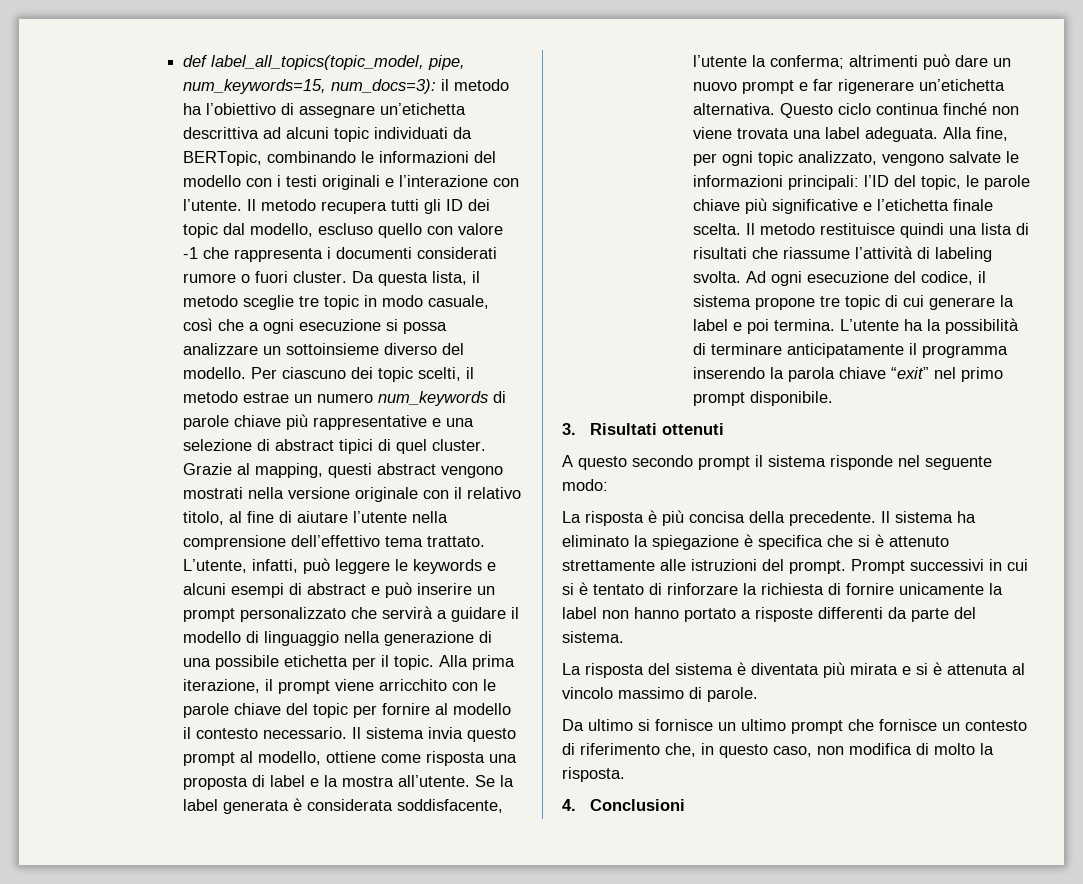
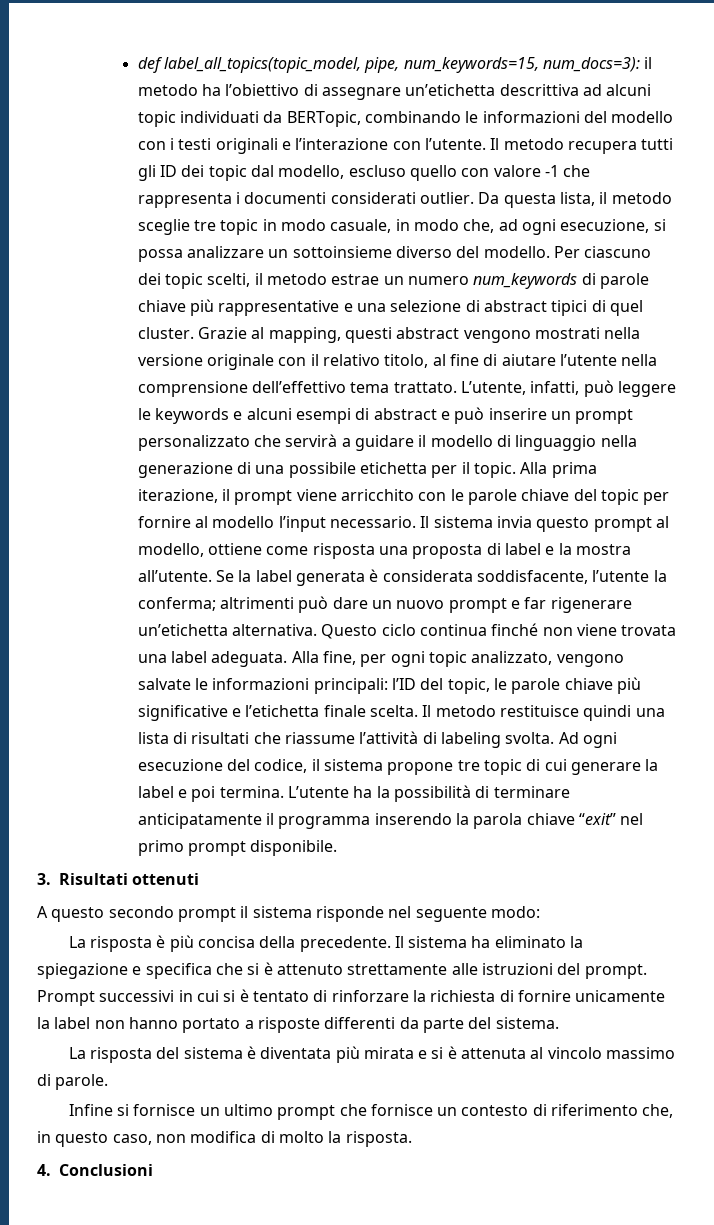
- Il metodo recupera tutti gli ID dei topic dal modello, escluso quello con valore -1 che rappresenta i documenti considerati rumore o fuori cluster.
+ Il metodo recupera tutti gli ID dei topic dal modello, escluso quello con valore -1 che rappresenta i documenti considerati outlier.
- Da questa lista, il metodo sceglie tre topic in modo casuale, così che a ogni esecuzione si possa analizzare un sottoinsieme diverso del modello.
+ Da questa lista, il metodo sceglie tre topic in modo casuale, in modo che, ad ogni esecuzione, si possa analizzare un sottoinsieme diverso del modello.
- Alla prima iterazione, il prompt viene arricchito con le parole chiave del topic per fornire al modello il contesto necessario.
+ Alla prima iterazione, il prompt viene arricchito con le parole chiave del topic per fornire al modello l’input necessario.
- Il sistema ha eliminato la spiegazione è specifica che si è attenuto strettamente alle istruzioni del prompt.
+ Il sistema ha eliminato la spiegazione e specifica che si è attenuto strettamente alle istruzioni del prompt.
- Da ultimo si fornisce un ultimo prompt che fornisce un contesto di riferimento che, in questo caso, non modifica di molto la risposta.
+ Infine si fornisce un ultimo prompt che fornisce un contesto di riferimento che, in questo caso, non modifica di molto la risposta.

